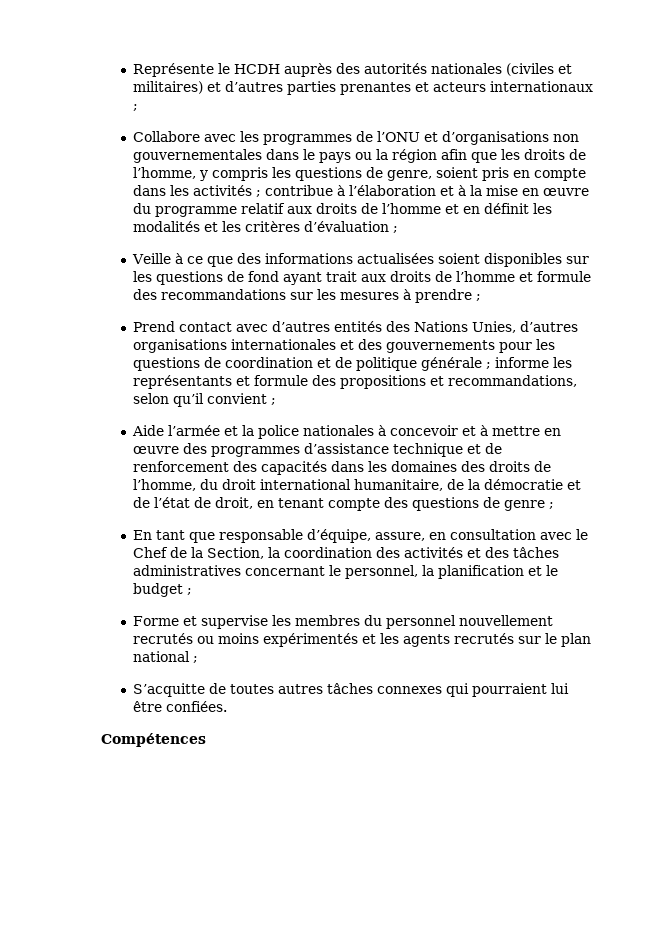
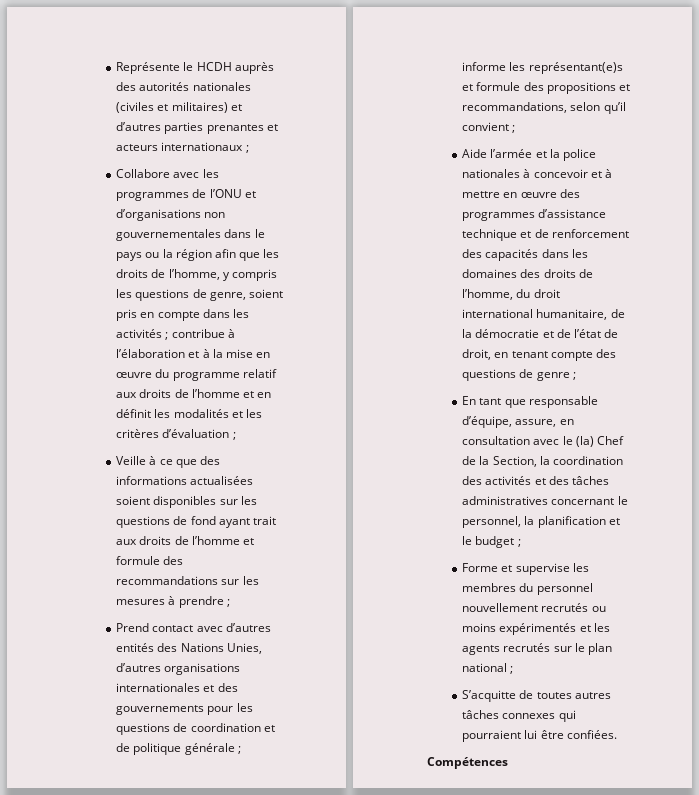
- Prend contact avec d’autres entités des Nations Unies, d’autres organisations internationales et des gouvernements pour les questions de coordination et de politique générale ; informe les représentants et formule des propositions et recommandations, selon qu’il convient ;
+ Prend contact avec d’autres entités des Nations Unies, d’autres organisations internationales et des gouvernements pour les questions de coordination et de politique générale ; informe les représentant(e)s et formule des propositions et recommandations, selon qu’il convient ;
- En tant que responsable d’équipe, assure, en consultation avec le Chef de la Section, la coordination des activités et des tâches administratives concernant le personnel, la planification et le budget ;
+ En tant que responsable d’équipe, assure, en consultation avec le (la) Chef de la Section, la coordination des activités et des tâches administratives concernant le personnel, la planification et le budget ;

